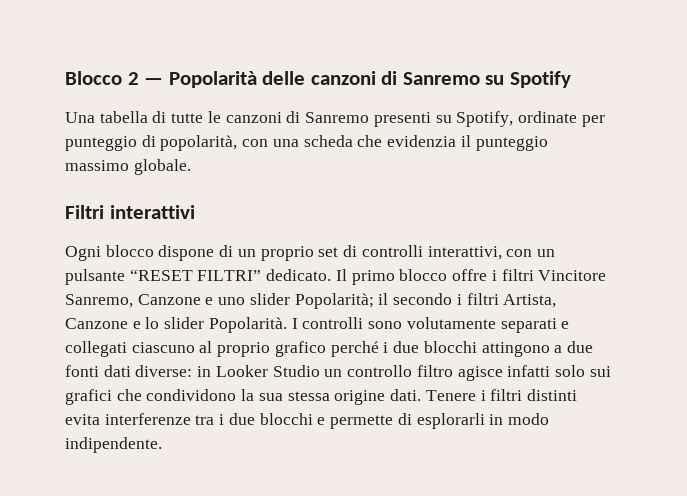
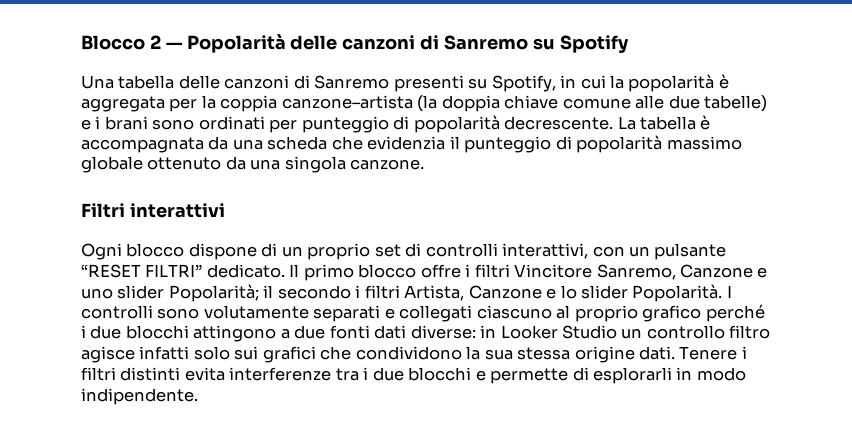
- Una tabella di tutte le canzoni di Sanremo presenti su Spotify, ordinate per punteggio di popolarità, con una scheda che evidenzia il punteggio massimo globale.
+ Una tabella delle canzoni di Sanremo presenti su Spotify, in cui la popolarità è aggregata per la coppia canzone–artista (la doppia chiave comune alle due tabelle) e i brani sono ordinati per punteggio di popolarità decrescente. La tabella è accompagnata da una scheda che evidenzia il punteggio di popolarità massimo globale ottenuto da una singola canzone.

